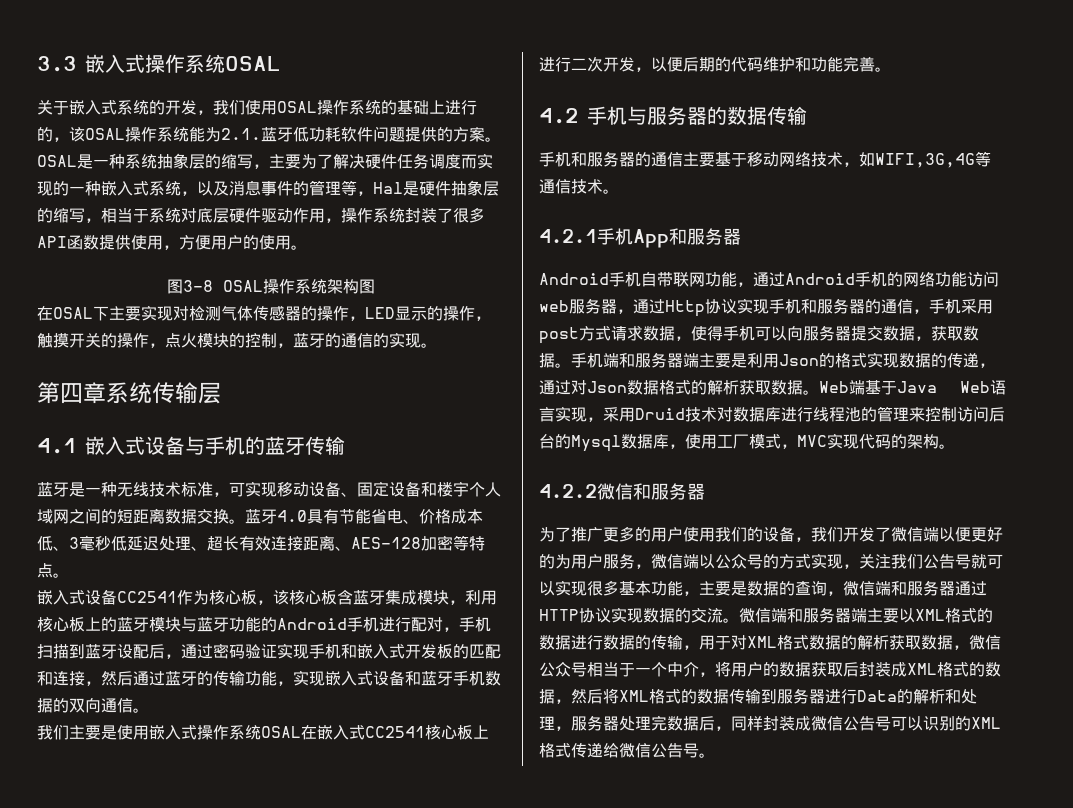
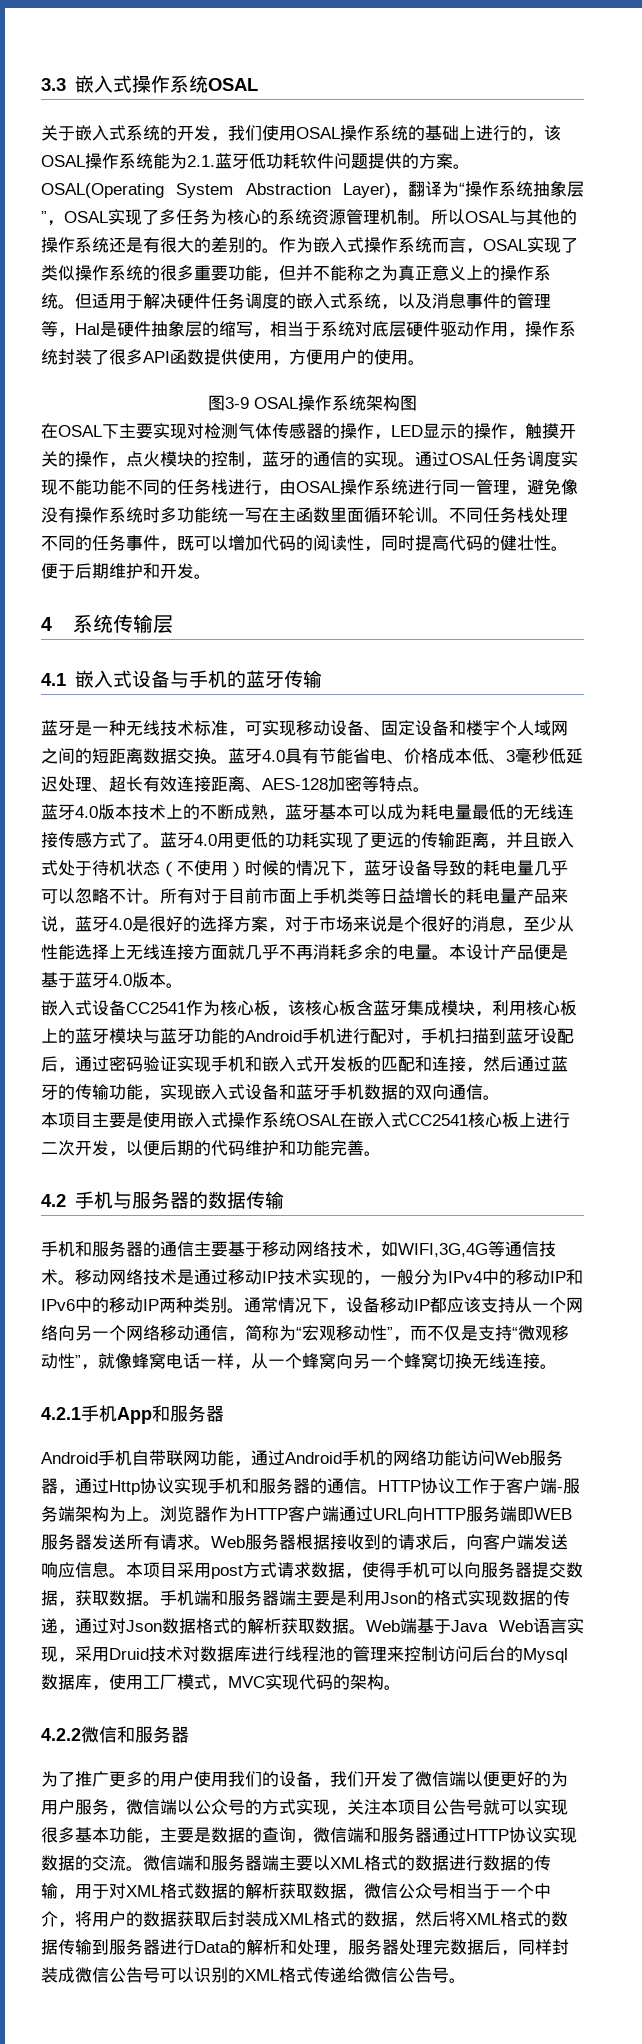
- OSAL是一种系统抽象层的缩写，主要为了解决硬件任务调度而实现的一种嵌入式系统，以及消息事件的管理等，Hal是硬件抽象层的缩写，相当于系统对底层硬件驱动作用，操作系统封装了很多API函数提供使用，方便用户的使用。
+ OSAL(Operating System Abstraction Layer)，翻译为“操作系统抽象层”，OSAL实现了多任务为核心的系统资源管理机制。所以OSAL与其他的操作系统还是有很大的差别的。作为嵌入式操作系统而言，OSAL实现了类似操作系统的很多重要功能，但并不能称之为真正意义上的操作系统。但适用于解决硬件任务调度的嵌入式系统，以及消息事件的管理等，Hal是硬件抽象层的缩写，相当于系统对底层硬件驱动作用，操作系统封装了很多API函数提供使用，方便用户的使用。
- 图3-8 OSAL操作系统架构图
+ 图3-9 OSAL操作系统架构图
- 在OSAL下主要实现对检测气体传感器的操作，LED显示的操作，触摸开关的操作，点火模块的控制，蓝牙的通信的实现。
- 第四章系统传输层
+ 在OSAL下主要实现对检测气体传感器的操作，LED显示的操作，触摸开关的操作，点火模块的控制，蓝牙的通信的实现。通过OSAL任务调度实现不能功能不同的任务栈进行，由OSAL操作系统进行同一管理，避免像没有操作系统时多功能统一写在主函数里面循环轮训。不同任务栈处理不同的任务事件，既可以增加代码的阅读性，同时提高代码的健壮性。便于后期维护和开发。
+ 4系统传输层
+ 蓝牙4.0版本技术上的不断成熟，蓝牙基本可以成为耗电量最低的无线连接传感方式了。蓝牙4.0用更低的功耗实现了更远的传输距离，并且嵌入式处于待机状态（不使用）时候的情况下，蓝牙设备导致的耗电量几乎可以忽略不计。所有对于目前市面上手机类等日益增长的耗电量产品来说，蓝牙4.0是很好的选择方案，对于市场来说是个很好的消息，至少从性能选择上无线连接方面就几乎不再消耗多余的电量。本设计产品便是基于蓝牙4.0版本。
- 我们主要是使用嵌入式操作系统OSAL在嵌入式CC2541核心板上进行二次开发，以便后期的代码维护和功能完善。
+ 本项目主要是使用嵌入式操作系统OSAL在嵌入式CC2541核心板上进行二次开发，以便后期的代码维护和功能完善。
+ 移动网络技术是通过移动IP技术实现的，一般分为IPv4中的移动IP和IPv6中的移动IP两种类别。通常情况下，设备移动IP都应该支持从一个网络向另一个网络移动通信，简称为“宏观移动性”，而不仅是支持“微观移动性”，就像蜂窝电话一样，从一个蜂窝向另一个蜂窝切换无线连接。
- Android手机自带联网功能，通过Android手机的网络功能访问web服务器，通过Http协议实现手机和服务器的通信，手机采用post方式请求数据，使得手机可以向服务器提交数据，获取数据。
+ Android手机自带联网功能，通过Android手机的网络功能访问Web服务器，通过Http协议实现手机和服务器的通信。HTTP协议工作于客户端-服务端架构为上。浏览器作为HTTP客户端通过URL向HTTP服务端即WEB服务器发送所有请求。Web服务器根据接收到的请求后，向客户端发送响应信息。本项目采用post方式请求数据，使得手机可以向服务器提交数据，获取数据。
- 为了推广更多的用户使用我们的设备，我们开发了微信端以便更好的为用户服务，微信端以公众号的方式实现，关注我们公告号就可以实现很多基本功能，主要是数据的查询，微信端和服务器通过HTTP协议实现数据的交流。
+ 为了推广更多的用户使用我们的设备，我们开发了微信端以便更好的为用户服务，微信端以公众号的方式实现，关注本项目公告号就可以实现很多基本功能，主要是数据的查询，微信端和服务器通过HTTP协议实现数据的交流。

